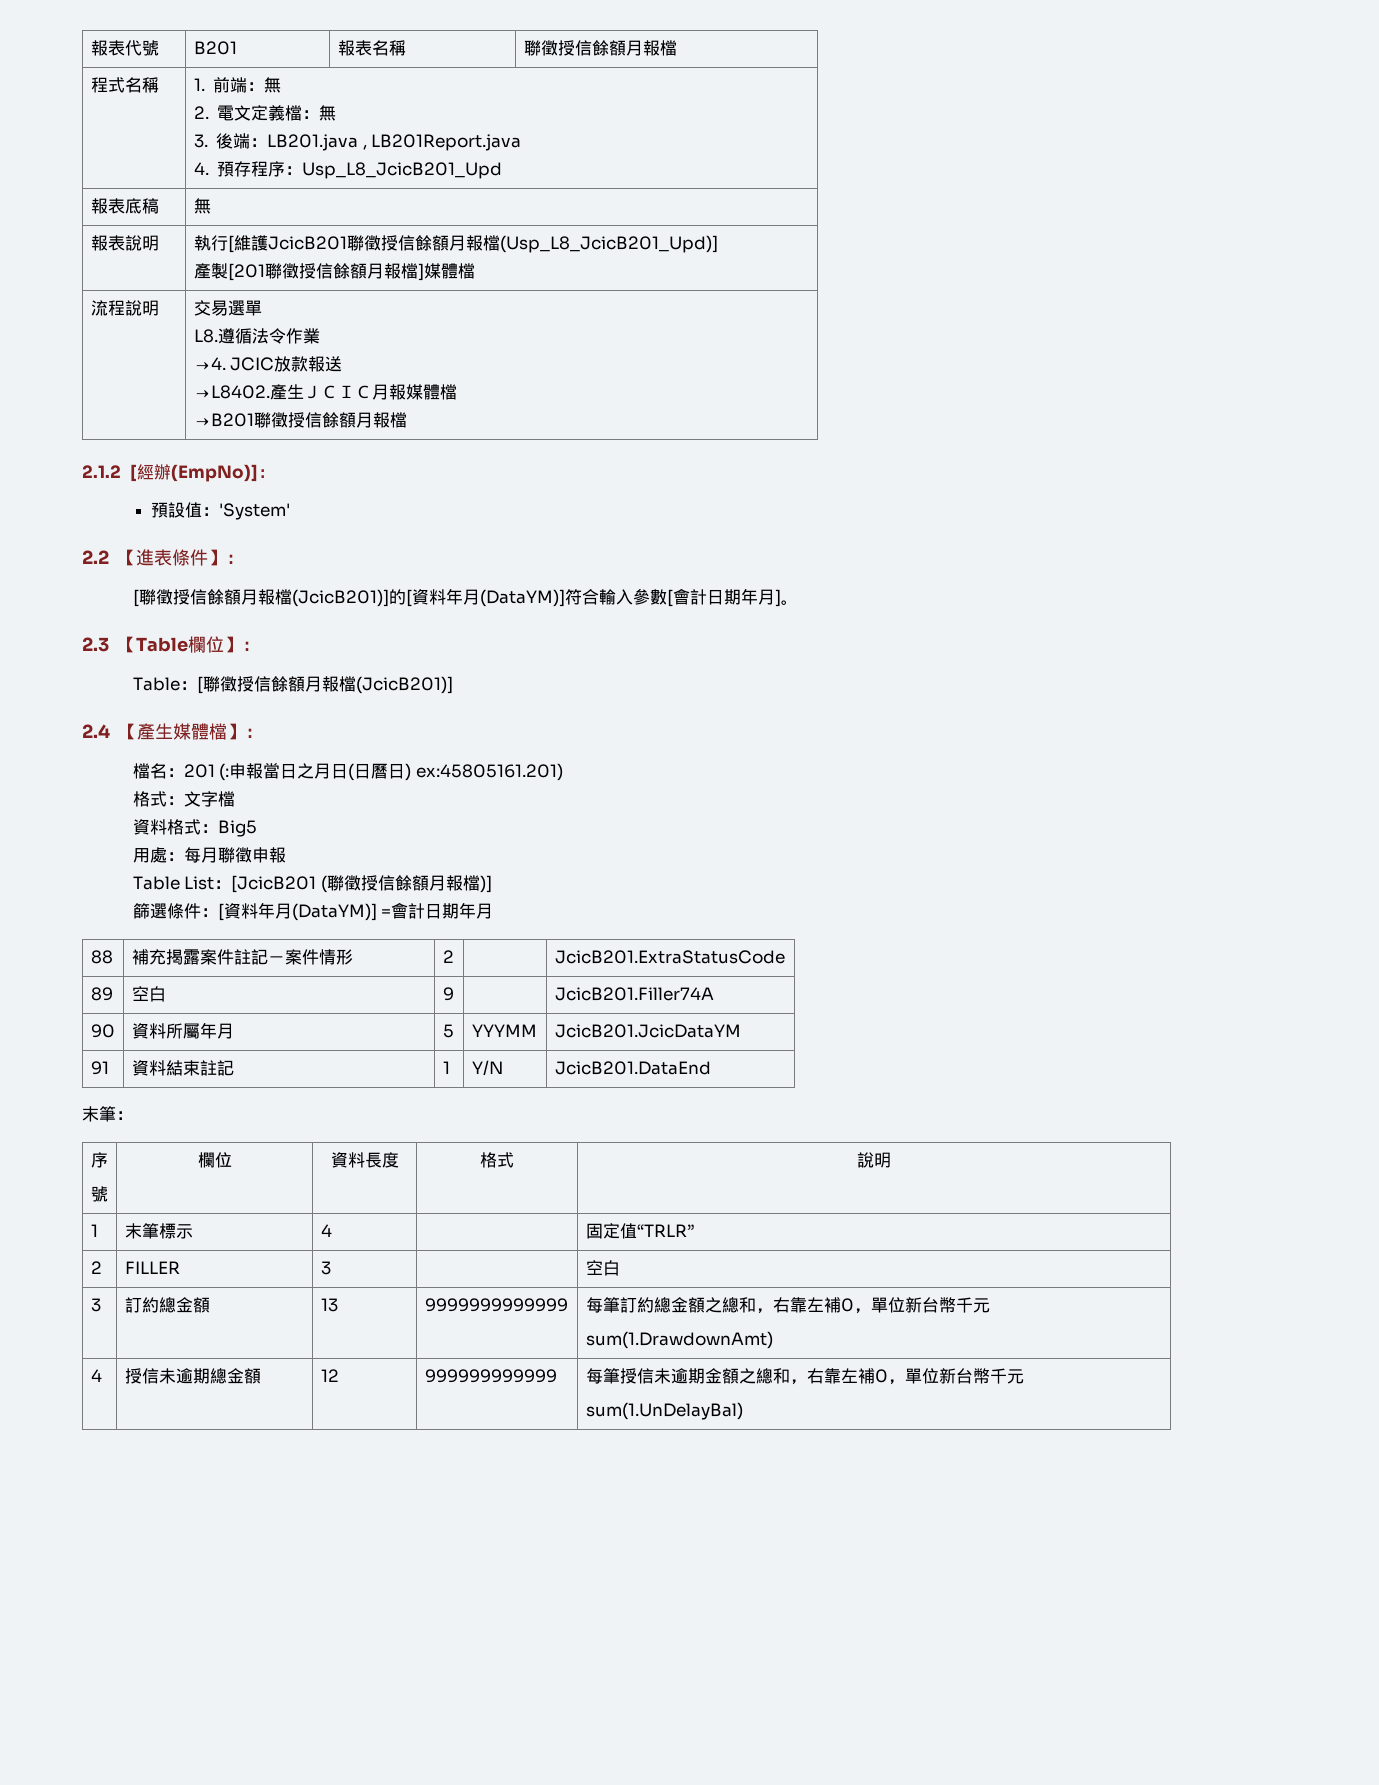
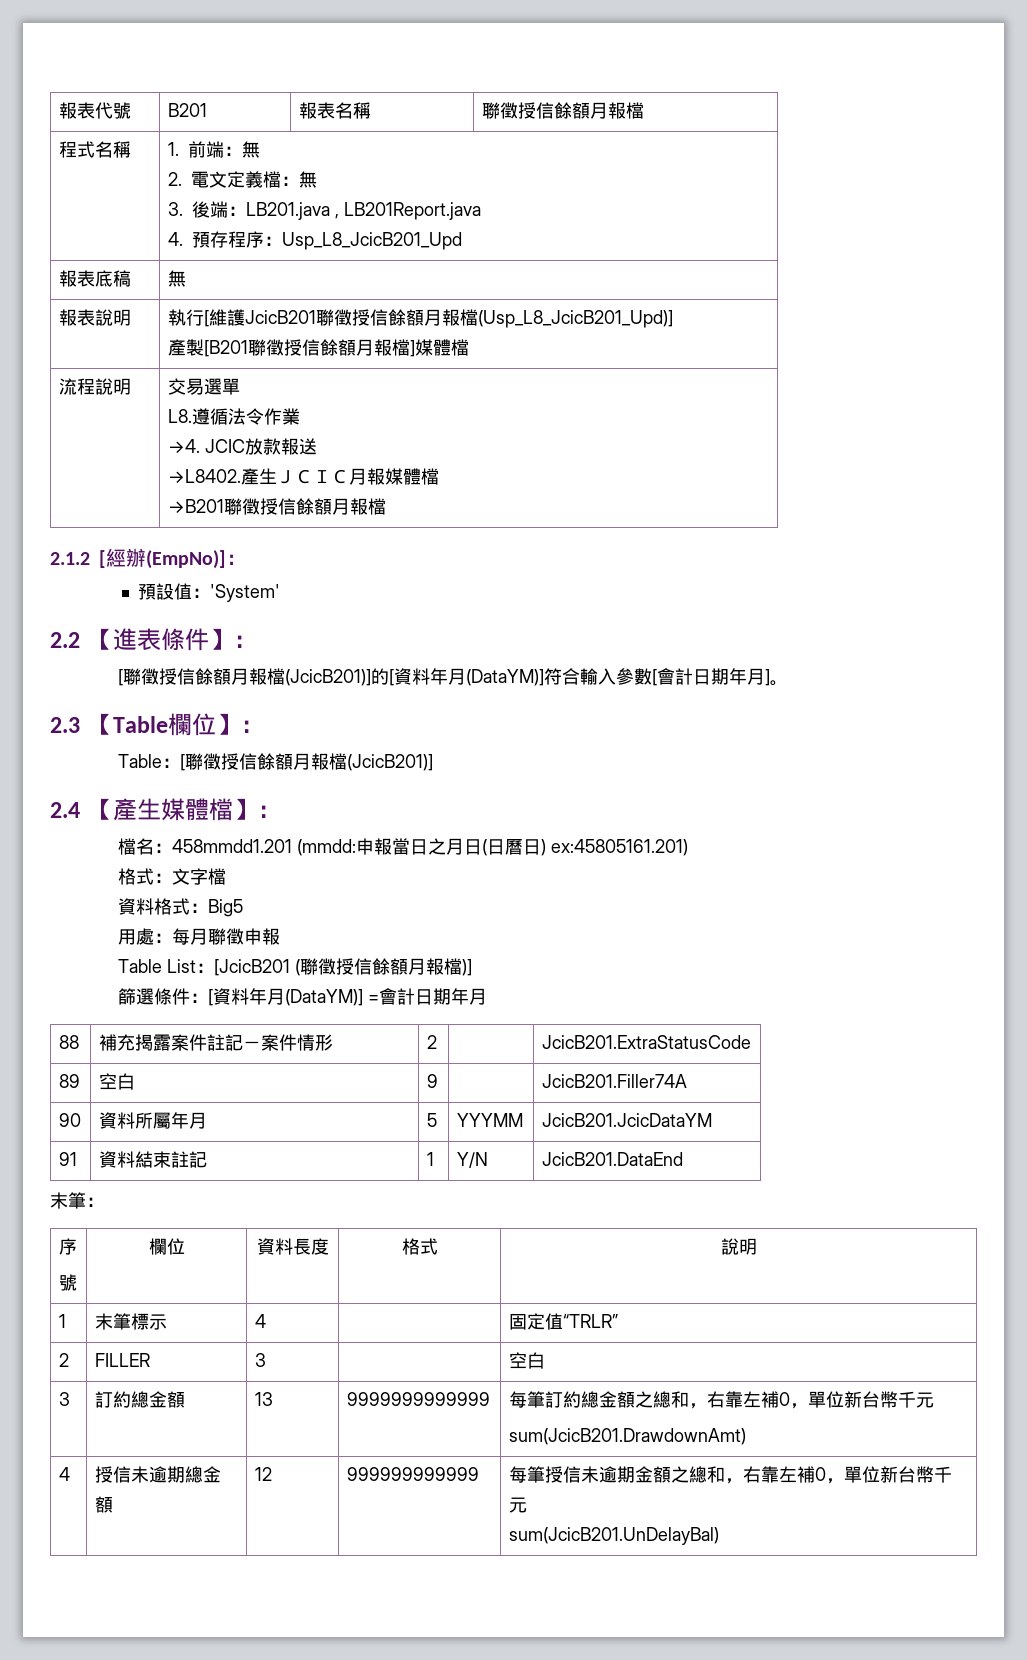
  報表說明 | 執行[維護JcicB201聯徵授信餘額月報檔(Usp_L8_JcicB201_Upd)]
- 產製[201聯徵授信餘額月報檔]媒體檔
+ 產製[B201聯徵授信餘額月報檔]媒體檔
- 檔名：201 (:申報當日之月日(日曆日) ex:45805161.201)
+ 檔名：458mmdd1.201 (mmdd:申報當日之月日(日曆日) ex:45805161.201)
  3 | 訂約總金額 | 13 | 9999999999999 | 每筆訂約總金額之總和，右靠左補0，單位新台幣千元
- sum(1.DrawdownAmt)
+ sum(JcicB201.DrawdownAmt)
  4 | 授信未逾期總金額 | 12 | 999999999999 | 每筆授信未逾期金額之總和，右靠左補0，單位新台幣千元
- sum(1.UnDelayBal)
+ sum(JcicB201.UnDelayBal)

